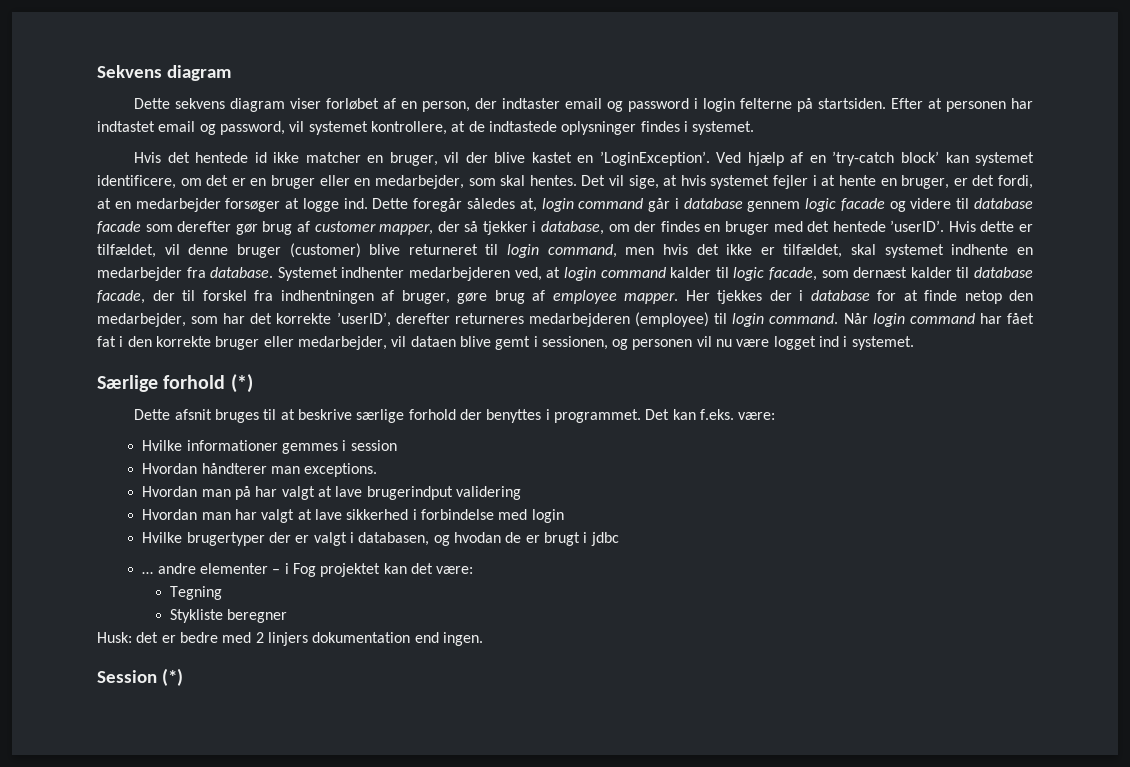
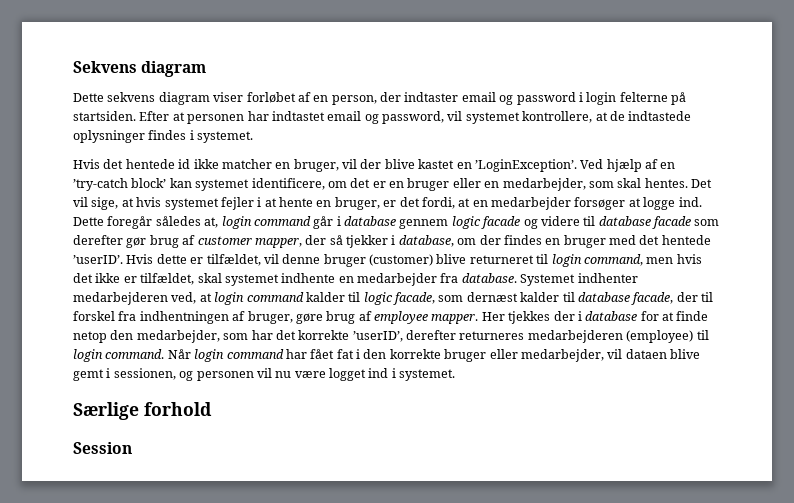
- Særlige forhold (*)
- Dette afsnit bruges til at beskrive særlige forhold der benyttes i programmet. Det kan f.eks. være:
- Hvilke informationer gemmes i session
- Hvordan håndterer man exceptions.
- Hvordan man på har valgt at lave brugerindput validering
- Hvordan man har valgt at lave sikkerhed i forbindelse med login
- Hvilke brugertyper der er valgt i databasen, og hvodan de er brugt i jdbc
- … andre elementer – i Fog projektet kan det være:
- Tegning
- Stykliste beregner
- Husk: det er bedre med 2 linjers dokumentation end ingen.
+ Særlige forhold
- Session (*)
+ Session

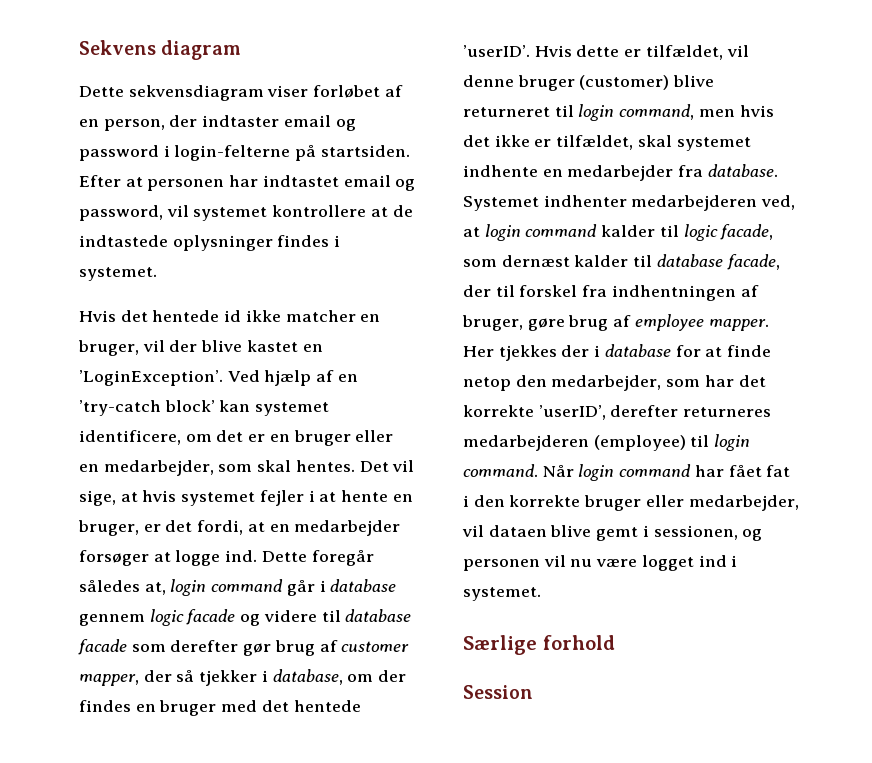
- Dette sekvens diagram viser forløbet af en person, der indtaster email og password i login felterne på startsiden.
+ Dette sekvensdiagram viser forløbet af en person, der indtaster email og password i login-felterne på startsiden.
- Efter at personen har indtastet email og password, vil systemet kontrollere, at de indtastede oplysninger findes i systemet.
+ Efter at personen har indtastet email og password, vil systemet kontrollere at de indtastede oplysninger findes i systemet.

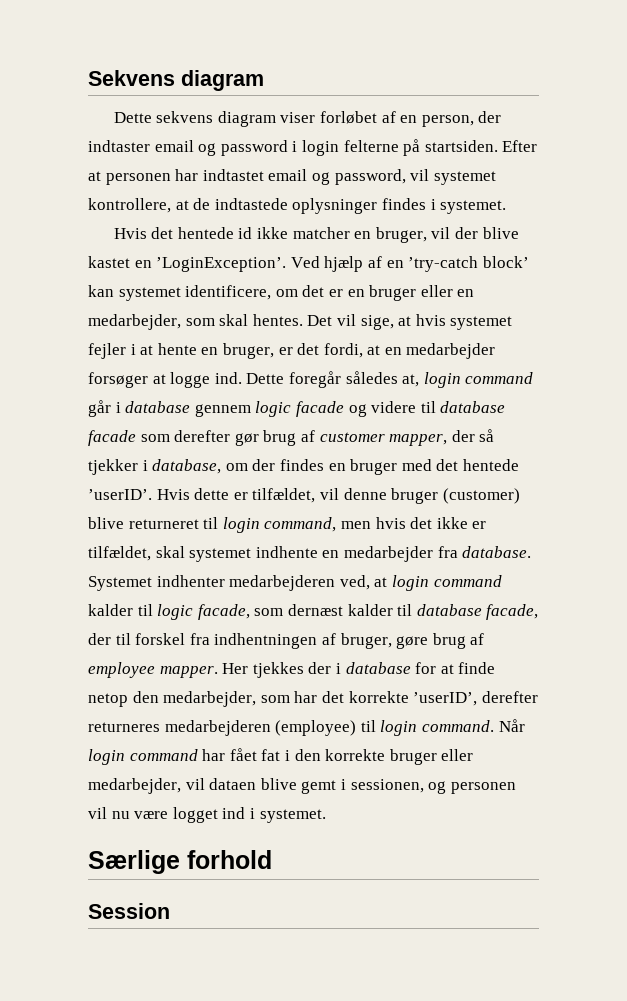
- Dette sekvensdiagram viser forløbet af en person, der indtaster email og password i login-felterne på startsiden.
+ Dette sekvens diagram viser forløbet af en person, der indtaster email og password i login felterne på startsiden.
- Efter at personen har indtastet email og password, vil systemet kontrollere at de indtastede oplysninger findes i systemet.
+ Efter at personen har indtastet email og password, vil systemet kontrollere, at de indtastede oplysninger findes i systemet.

